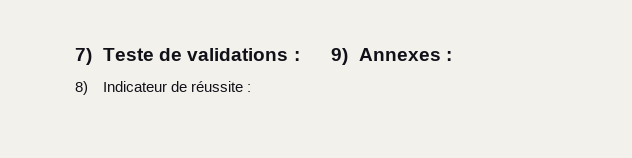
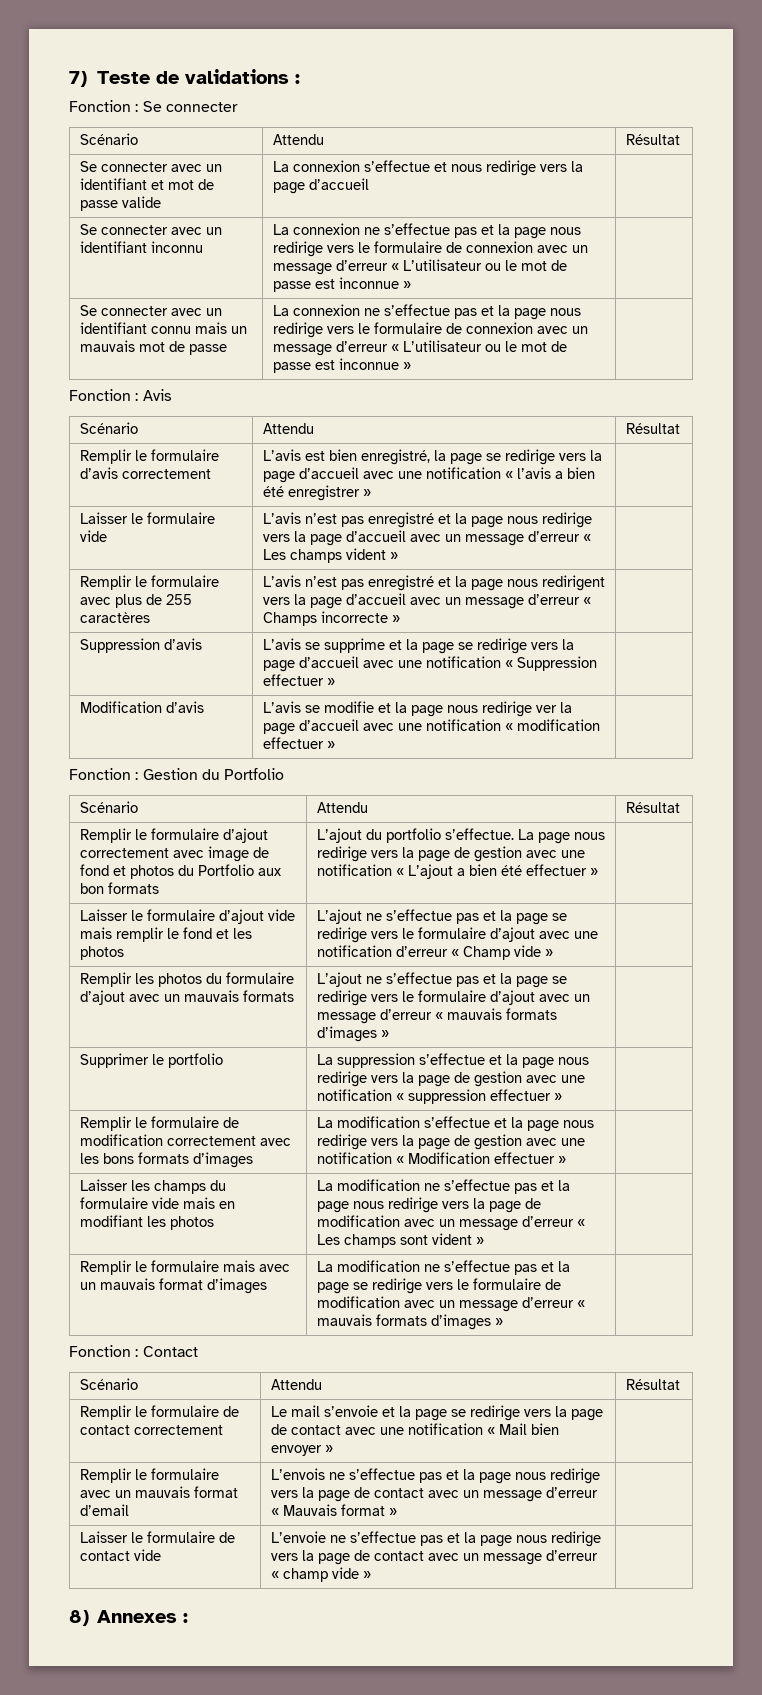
- 8) Indicateur de réussite :
- 9) Annexes :
+ Fonction : Se connecter
+ Scénario | Attendu | Résultat
+ Se connecter avec un identifiant et mot de passe valide | La connexion s’effectue et nous redirige vers la page d’accueil |
+ Se connecter avec un identifiant inconnu | La connexion ne s’effectue pas et la page nous redirige vers le formulaire de connexion avec un message d’erreur « L’utilisateur ou le mot de passe est inconnue » |
+ Se connecter avec un identifiant connu mais un mauvais mot de passe | La connexion ne s’effectue pas et la page nous redirige vers le formulaire de connexion avec un message d’erreur « L’utilisateur ou le mot de passe est inconnue » |
+ Fonction : Avis
+ Scénario | Attendu | Résultat
+ Remplir le formulaire d’avis correctement | L’avis est bien enregistré, la page se redirige vers la page d’accueil avec une notification « l’avis a bien été enregistrer » |
+ Laisser le formulaire vide | L’avis n’est pas enregistré et la page nous redirige vers la page d’accueil avec un message d’erreur « Les champs vident » |
+ Remplir le formulaire avec plus de 255 caractères | L’avis n’est pas enregistré et la page nous redirigent vers la page d’accueil avec un message d’erreur « Champs incorrecte » |
+ Suppression d’avis | L’avis se supprime et la page se redirige vers la page d’accueil avec une notification « Suppression effectuer » |
+ Modification d’avis | L’avis se modifie et la page nous redirige ver la page d’accueil avec une notification « modification effectuer » |
+ Fonction : Gestion du Portfolio
+ Scénario | Attendu | Résultat
+ Remplir le formulaire d’ajout correctement avec image de fond et photos du Portfolio aux bon formats | L’ajout du portfolio s’effectue. La page nous redirige vers la page de gestion avec une notification « L’ajout a bien été effectuer » |
+ Laisser le formulaire d’ajout vide mais remplir le fond et les photos | L’ajout ne s’effectue pas et la page se redirige vers le formulaire d’ajout avec une notification d’erreur « Champ vide » |
+ Remplir les photos du formulaire d’ajout avec un mauvais formats | L’ajout ne s’effectue pas et la page se redirige vers le formulaire d’ajout avec un message d’erreur « mauvais formats d’images » |
+ Supprimer le portfolio | La suppression s’effectue et la page nous redirige vers la page de gestion avec une notification « suppression effectuer » |
+ Remplir le formulaire de modification correctement avec les bons formats d’images | La modification s’effectue et la page nous redirige vers la page de gestion avec une notification « Modification effectuer » |
+ Laisser les champs du formulaire vide mais en modifiant les photos | La modification ne s’effectue pas et la page nous redirige vers la page de modification avec un message d’erreur « Les champs sont vident » |
+ Remplir le formulaire mais avec un mauvais format d’images | La modification ne s’effectue pas et la page se redirige vers le formulaire de modification avec un message d’erreur « mauvais formats d’images » |
+ Fonction : Contact
+ Scénario | Attendu | Résultat
+ Remplir le formulaire de contact correctement | Le mail s’envoie et la page se redirige vers la page de contact avec une notification « Mail bien envoyer » |
+ Remplir le formulaire avec un mauvais format d’email | L’envois ne s’effectue pas et la page nous redirige vers la page de contact avec un message d’erreur « Mauvais format » |
+ Laisser le formulaire de contact vide | L’envoie ne s’effectue pas et la page nous redirige vers la page de contact avec un message d’erreur « champ vide » |
+ 8) Annexes :

